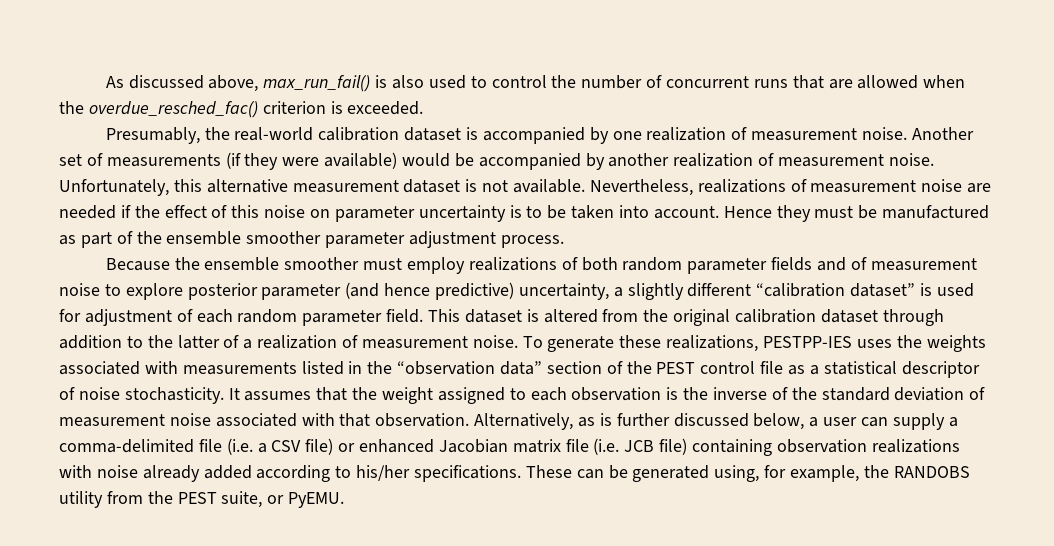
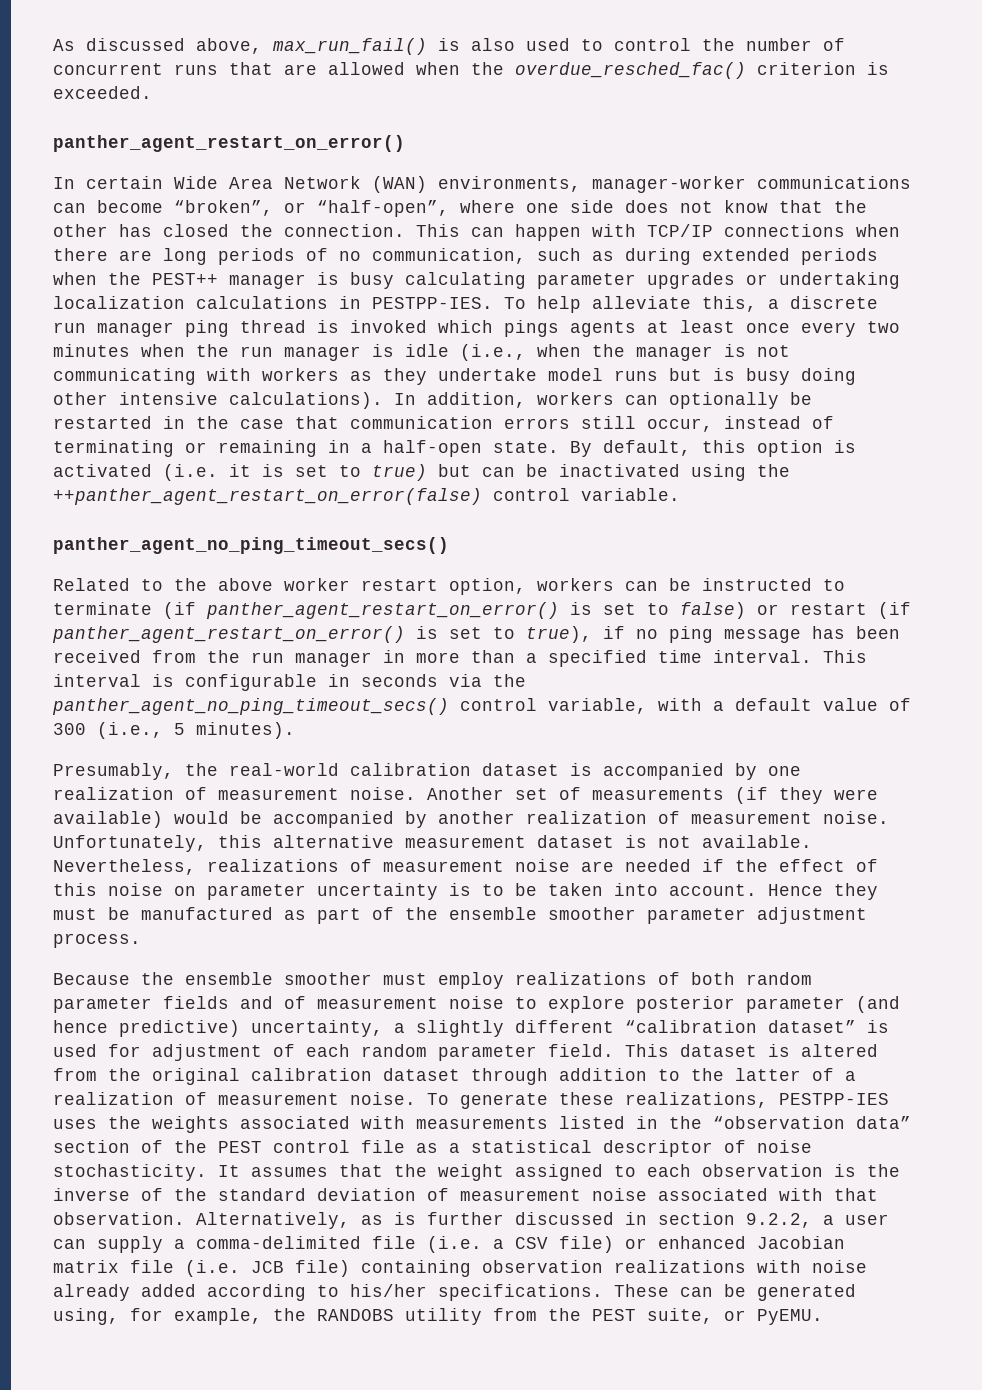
  As discussed above, max_run_fail() is also used to control the number of concurrent runs that are allowed when the overdue_resched_fac() criterion is exceeded.
+ panther_agent_restart_on_error()
+ In certain Wide Area Network (WAN) environments, manager-worker communications can become “broken”, or “half-open”, where one side does not know that the other has closed the connection. This can happen with TCP/IP connections when there are long periods of no communication, such as during extended periods when the PEST++ manager is busy calculating parameter upgrades or undertaking localization calculations in PESTPP-IES. To help alleviate this, a discrete run manager ping thread is invoked which pings agents at least once every two minutes when the run manager is idle (i.e., when the manager is not communicating with workers as they undertake model runs but is busy doing other intensive calculations). In addition, workers can optionally be restarted in the case that communication errors still occur, instead of terminating or remaining in a half-open state. By default, this option is activated (i.e. it is set to true) but can be inactivated using the ++panther_agent_restart_on_error(false) control variable.
+ panther_agent_no_ping_timeout_secs()
+ Related to the above worker restart option, workers can be instructed to terminate (if panther_agent_restart_on_error() is set to false) or restart (if panther_agent_restart_on_error() is set to true), if no ping message has been received from the run manager in more than a specified time interval. This interval is configurable in seconds via the panther_agent_no_ping_timeout_secs() control variable, with a default value of 300 (i.e., 5 minutes).
- Alternatively, as is further discussed below, a user can supply a comma-delimited file (i.e. a CSV file) or enhanced Jacobian matrix file (i.e. JCB file) containing observation realizations with noise already added according to his/her specifications.
+ Alternatively, as is further discussed in section 9.2.2, a user can supply a comma-delimited file (i.e. a CSV file) or enhanced Jacobian matrix file (i.e. JCB file) containing observation realizations with noise already added according to his/her specifications.

